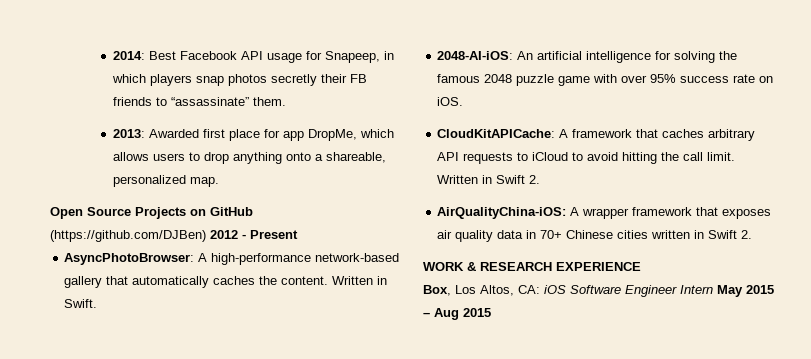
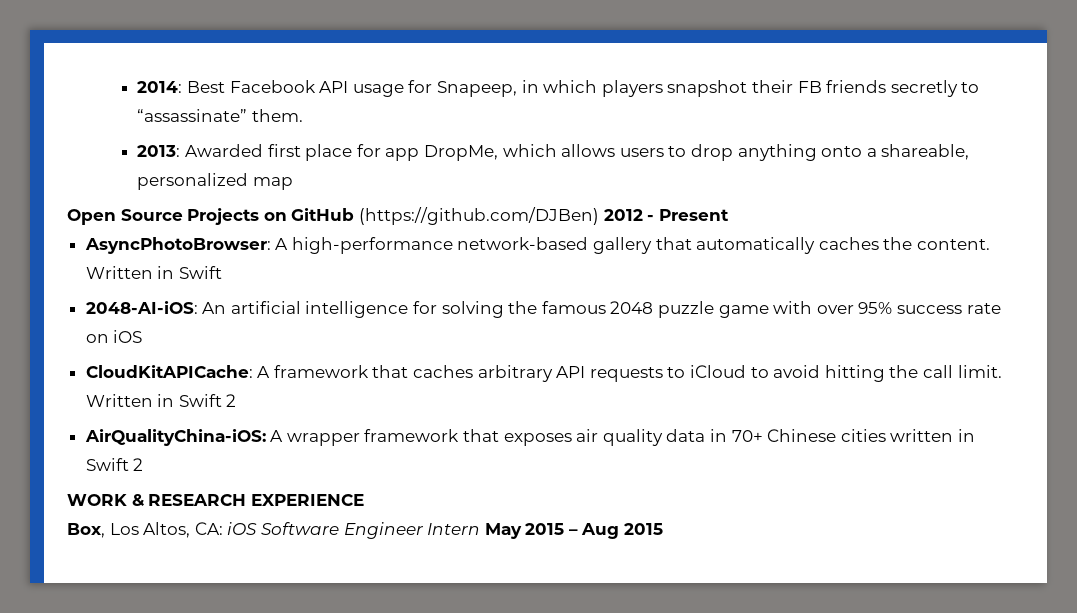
- 2014: Best Facebook API usage for Snapeep, in which players snap photos secretly their FB friends to “assassinate” them.
+ 2014: Best Facebook API usage for Snapeep, in which players snapshot their FB friends secretly to “assassinate” them.
- 2013: Awarded first place for app DropMe, which allows users to drop anything onto a shareable, personalized map.
+ 2013: Awarded first place for app DropMe, which allows users to drop anything onto a shareable, personalized map
- AsyncPhotoBrowser: A high-performance network-based gallery that automatically caches the content. Written in Swift.
+ AsyncPhotoBrowser: A high-performance network-based gallery that automatically caches the content. Written in Swift
- 2048-AI-iOS: An artificial intelligence for solving the famous 2048 puzzle game with over 95% success rate on iOS.
+ 2048-AI-iOS: An artificial intelligence for solving the famous 2048 puzzle game with over 95% success rate on iOS
- Written in Swift 2.
+ Written in Swift 2
- AirQualityChina-iOS: A wrapper framework that exposes air quality data in 70+ Chinese cities written in Swift 2.
+ AirQualityChina-iOS: A wrapper framework that exposes air quality data in 70+ Chinese cities written in Swift 2

